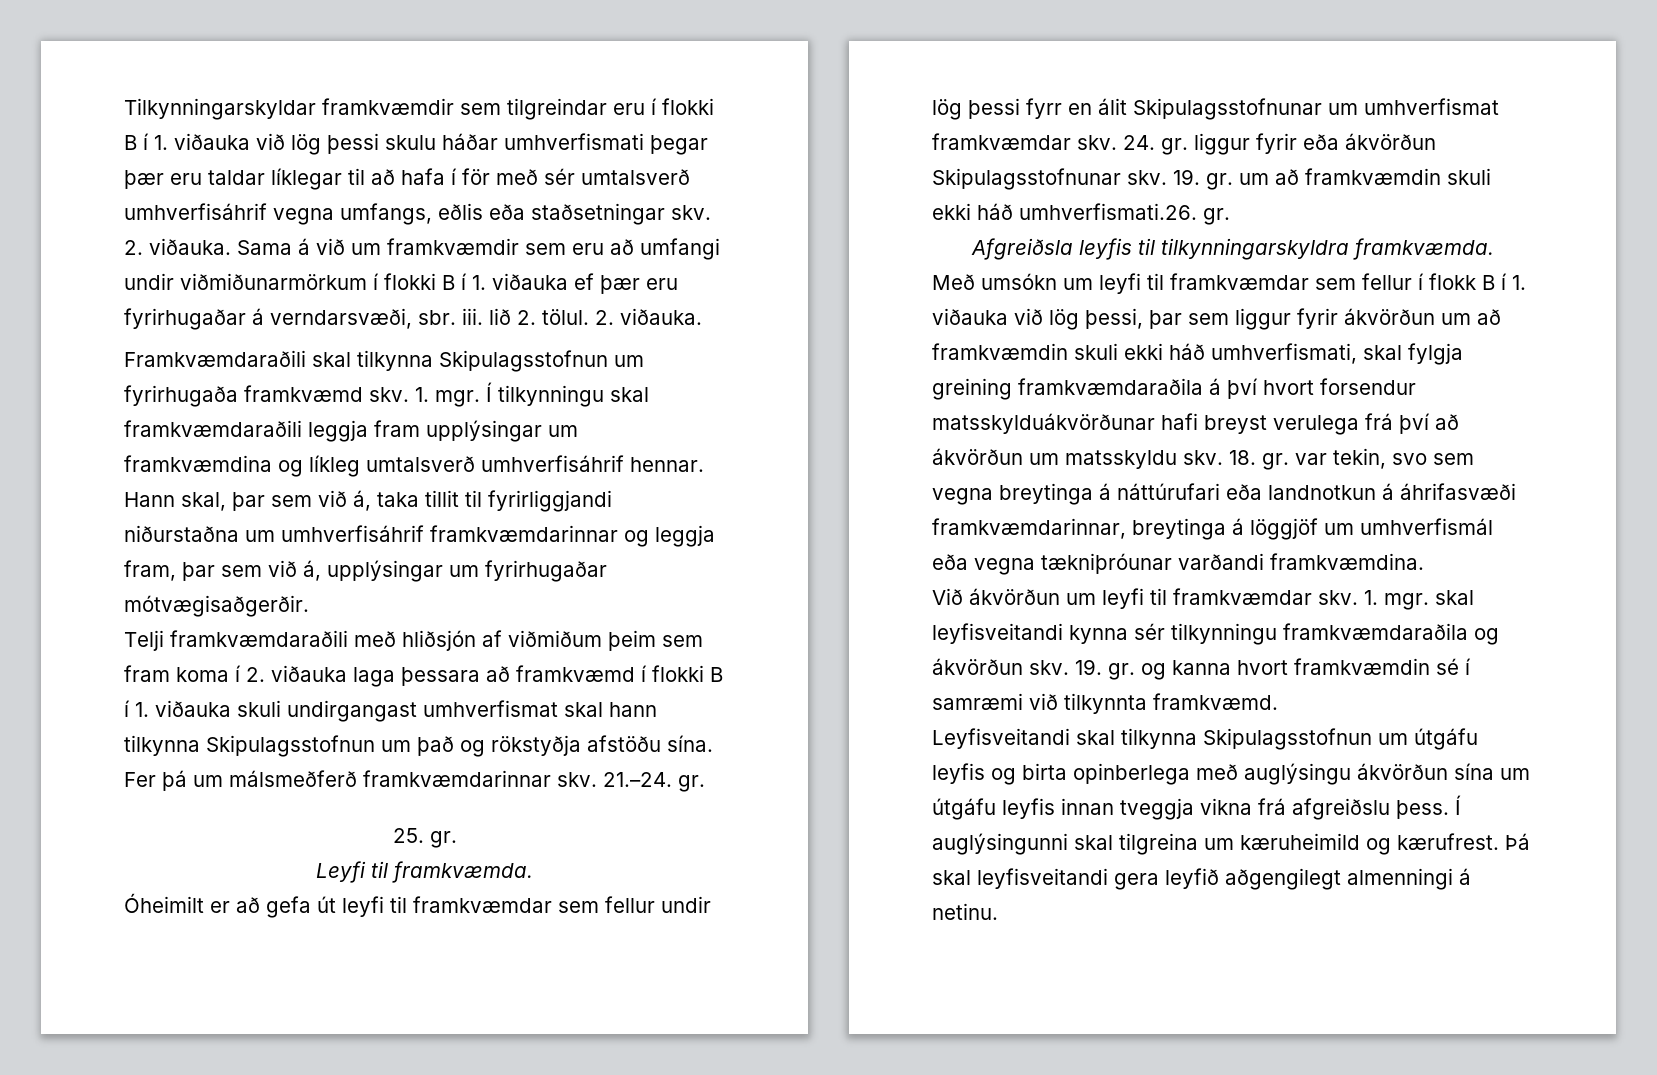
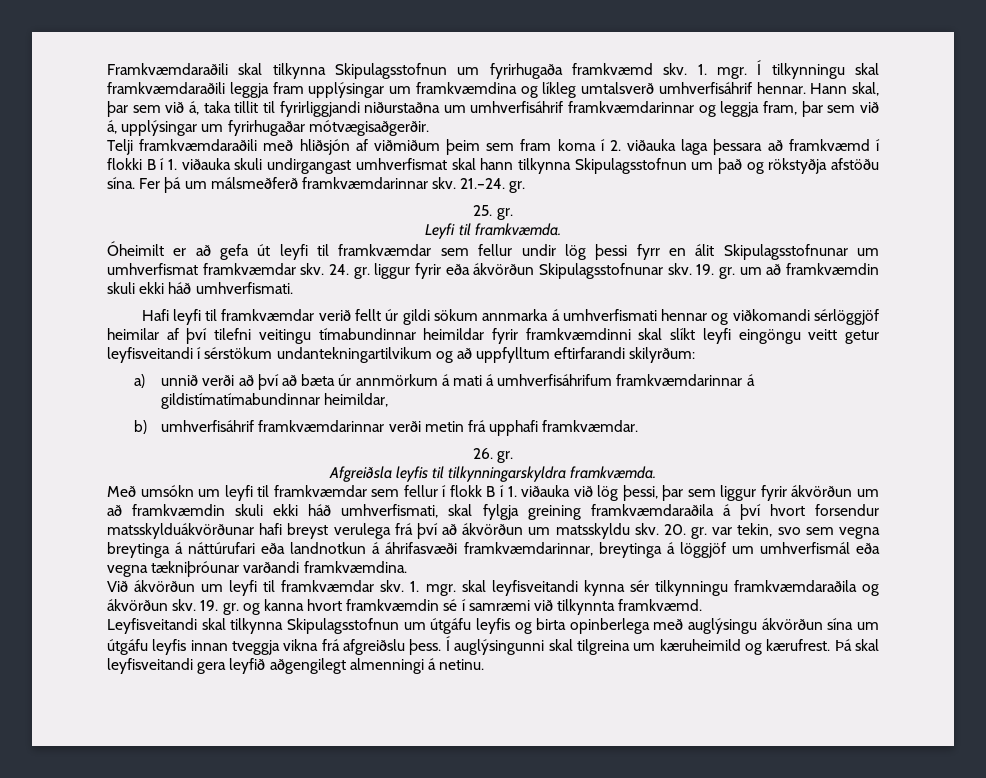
- Tilkynningarskyldar framkvæmdir sem tilgreindar eru í flokki B í 1. viðauka við lög þessi skulu háðar umhverfismati þegar þær eru taldar líklegar til að hafa í för með sér umtalsverð umhverfisáhrif vegna umfangs, eðlis eða staðsetningar skv. 2. viðauka. Sama á við um framkvæmdir sem eru að umfangi undir viðmiðunarmörkum í flokki B í 1. viðauka ef þær eru fyrirhugaðar á verndarsvæði, sbr. iii. lið 2. tölul. 2. viðauka.
- 19. gr. um að framkvæmdin skuli ekki háð umhverfismati.26. gr.
+ 19. gr. um að framkvæmdin skuli ekki háð umhverfismati.
+ Hafi leyfi til framkvæmdar verið fellt úr gildi sökum annmarka á umhverfismati hennar og viðkomandi sérlöggjöf heimilar af því tilefni veitingu tímabundinnar heimildar fyrir framkvæmdinni skal slíkt leyfi eingöngu veitt getur leyfisveitandi í sérstökum undantekningartilvikum og að uppfylltum eftirfarandi skilyrðum:
+ a) unnið verði að því að bæta úr annmörkum á mati á umhverfisáhrifum framkvæmdarinnar á gildistímatímabundinnar heimildar,
+ b) umhverfisáhrif framkvæmdarinnar verði metin frá upphafi framkvæmdar.
+ 26. gr.
- 18. gr. var tekin, svo sem vegna breytinga á náttúrufari eða landnotkun á áhrifasvæði framkvæmdarinnar, breytinga á löggjöf um umhverfismál eða vegna tækniþróunar varðandi framkvæmdina.
+ 20. gr. var tekin, svo sem vegna breytinga á náttúrufari eða landnotkun á áhrifasvæði framkvæmdarinnar, breytinga á löggjöf um umhverfismál eða vegna tækniþróunar varðandi framkvæmdina.

